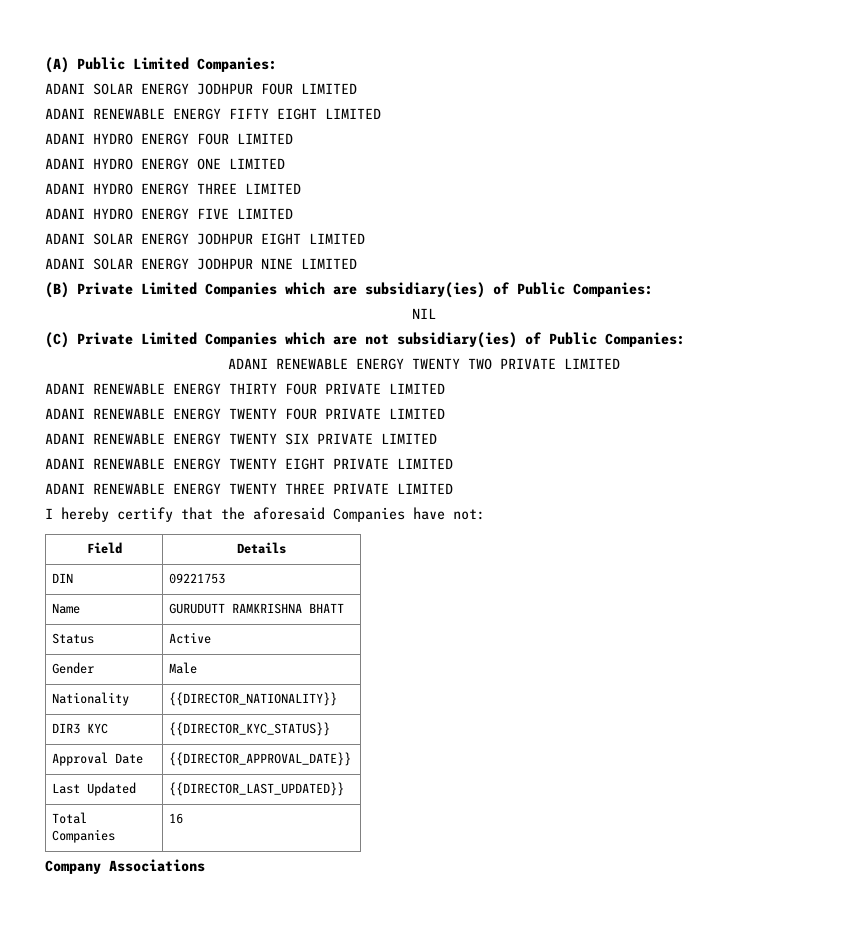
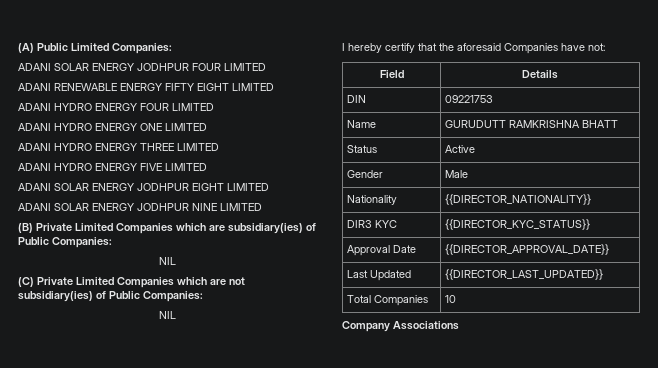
  (C) Private Limited Companies which are not subsidiary(ies) of Public Companies:
- ADANI RENEWABLE ENERGY TWENTY TWO PRIVATE LIMITED
- ADANI RENEWABLE ENERGY THIRTY FOUR PRIVATE LIMITED
- ADANI RENEWABLE ENERGY TWENTY FOUR PRIVATE LIMITED
- ADANI RENEWABLE ENERGY TWENTY SIX PRIVATE LIMITED
- ADANI RENEWABLE ENERGY TWENTY EIGHT PRIVATE LIMITED
- ADANI RENEWABLE ENERGY TWENTY THREE PRIVATE LIMITED
+ NIL
- Total Companies | 16
+ Total Companies | 10

